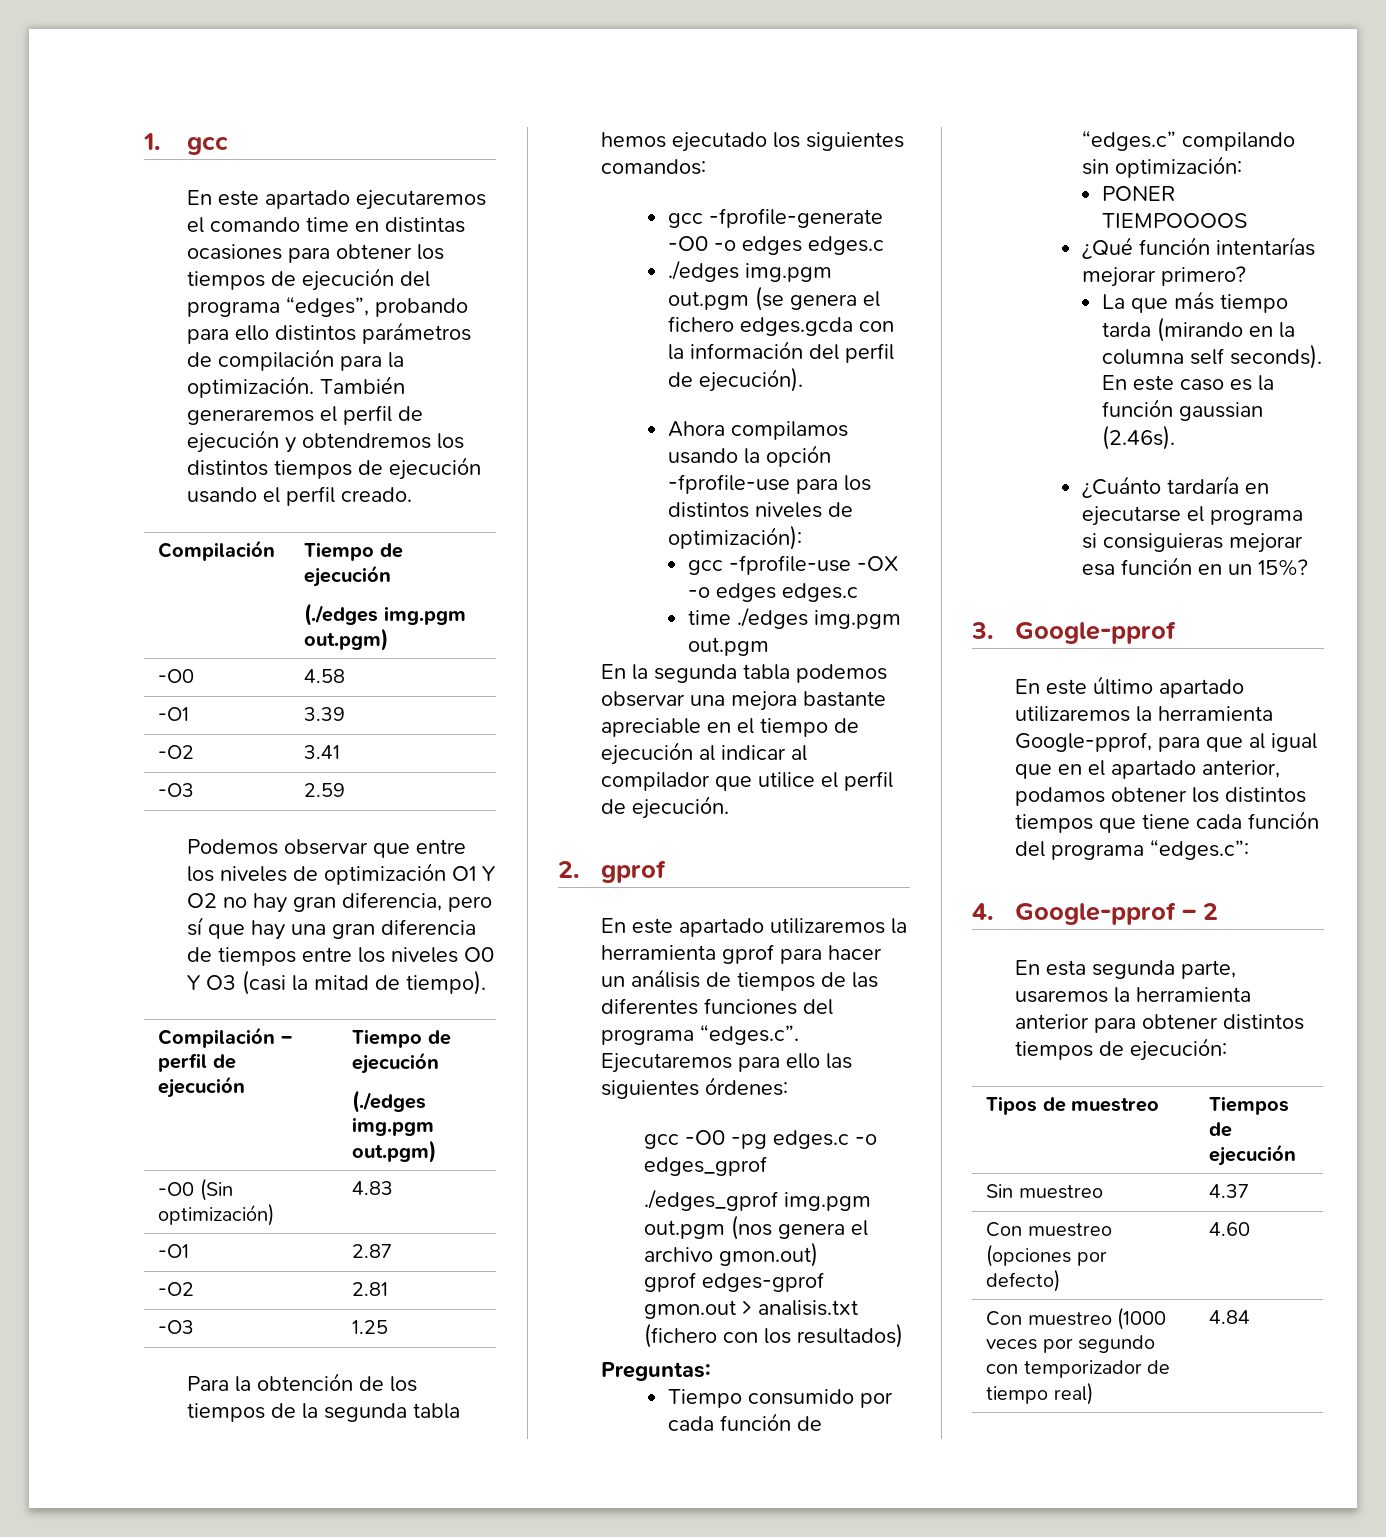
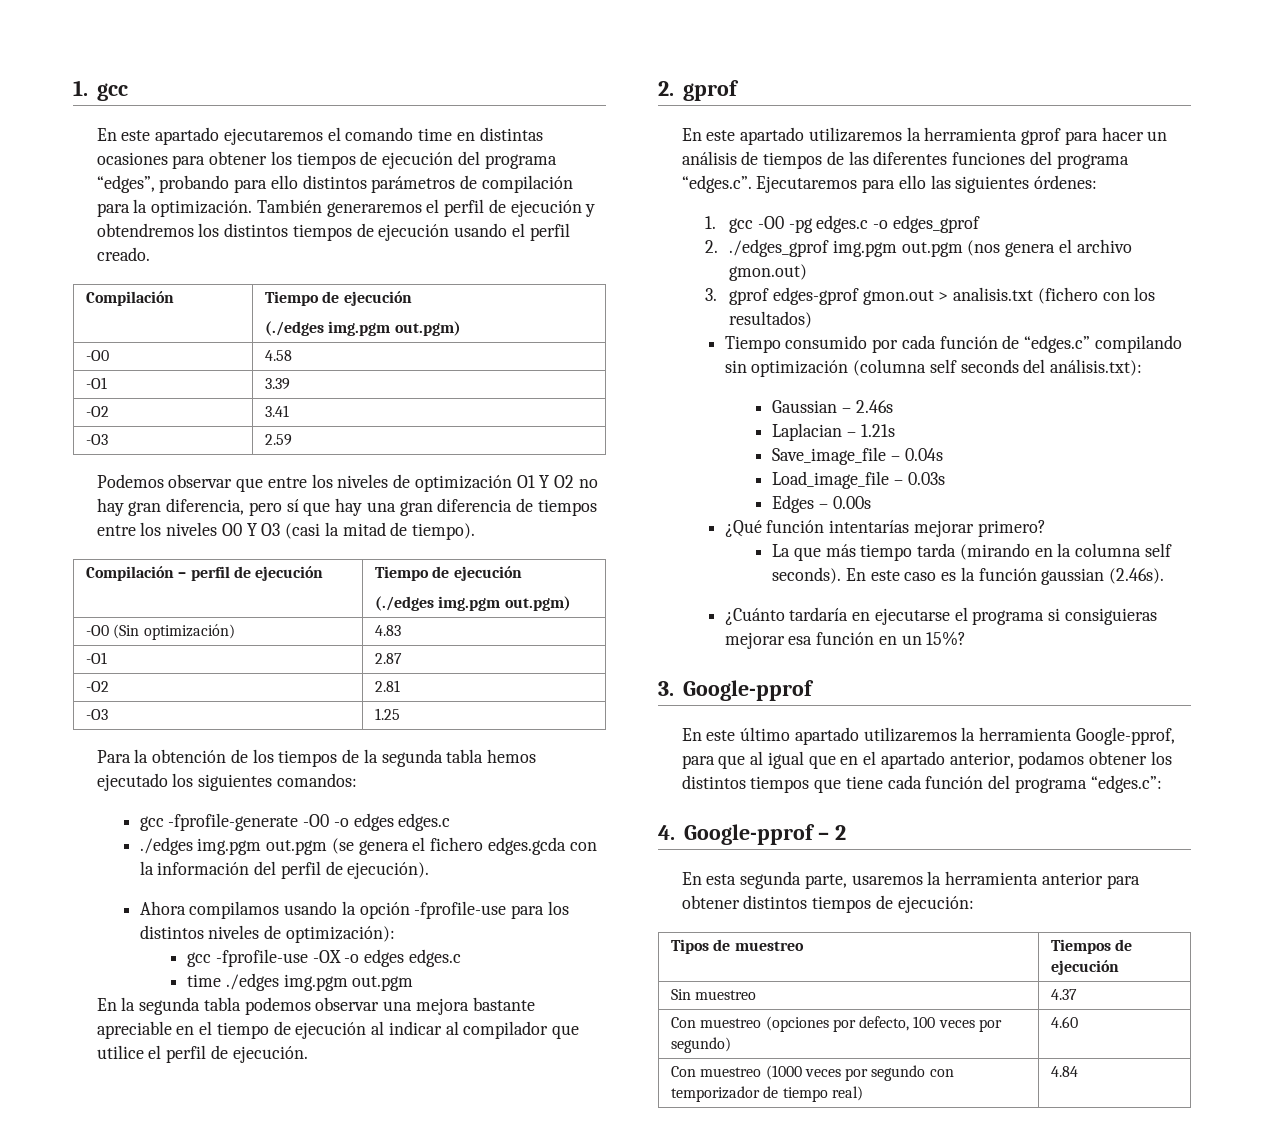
- gcc -O0 -pg edges.c -o edges_gprof
+ 1. gcc -O0 -pg edges.c -o edges_gprof
- ./edges_gprof img.pgm out.pgm (nos genera el archivo gmon.out)
+ 2. ./edges_gprof img.pgm out.pgm (nos genera el archivo gmon.out)
- gprof edges-gprof gmon.out > analisis.txt (fichero con los resultados)
+ 3. gprof edges-gprof gmon.out > analisis.txt (fichero con los resultados)
- Preguntas:
- Tiempo consumido por cada función de “edges.c” compilando sin optimización:
- PONER TIEMPOOOOS
+ Tiempo consumido por cada función de “edges.c” compilando sin optimización (columna self seconds del análisis.txt):
+ Gaussian – 2.46s
+ Laplacian – 1.21s
+ Save_image_file – 0.04s
+ Load_image_file – 0.03s
+ Edges – 0.00s
- Con muestreo (opciones por defecto) | 4.60
+ Con muestreo (opciones por defecto, 100 veces por segundo) | 4.60

